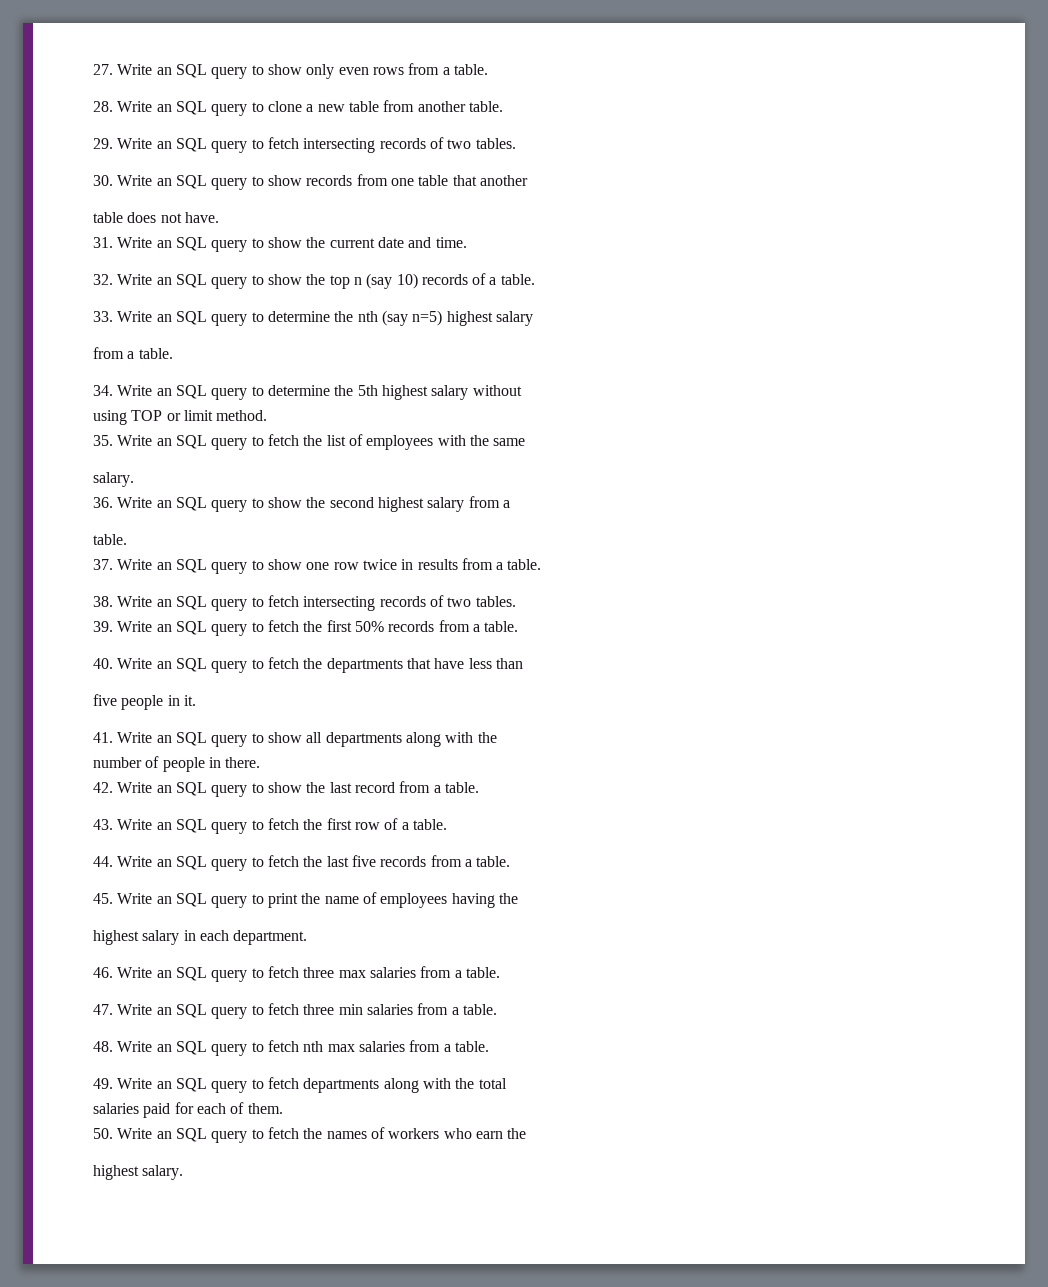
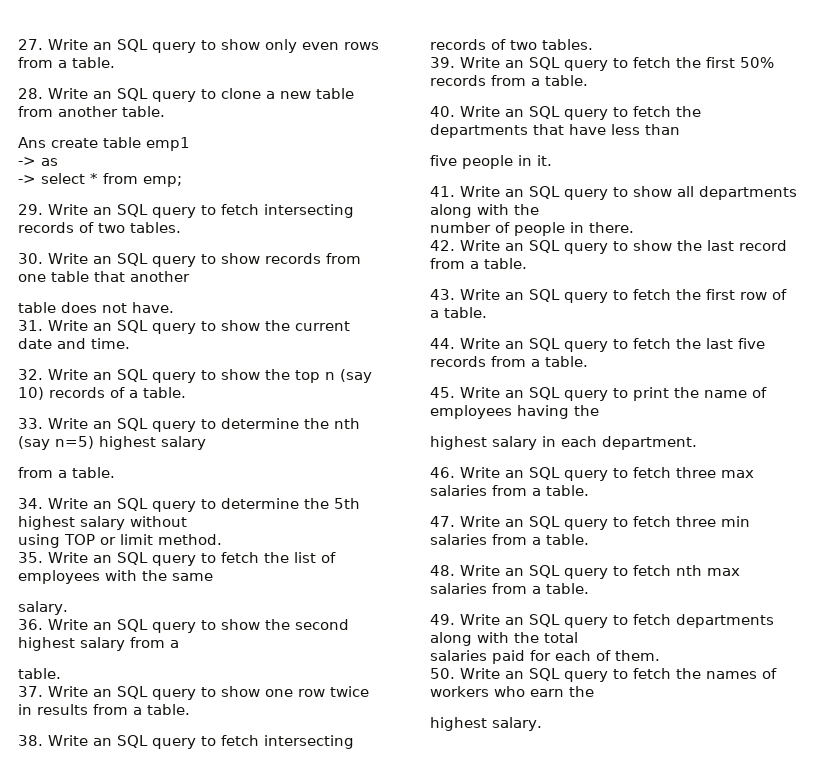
+ Ans create table emp1
+ -> as
+ -> select * from emp;

